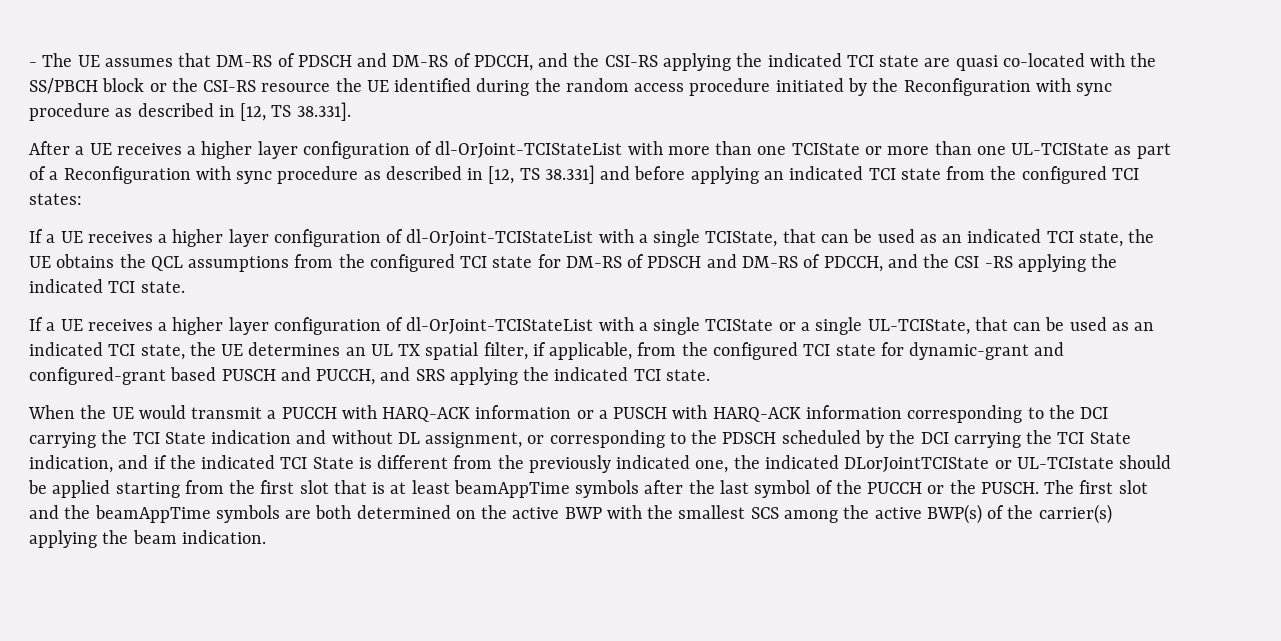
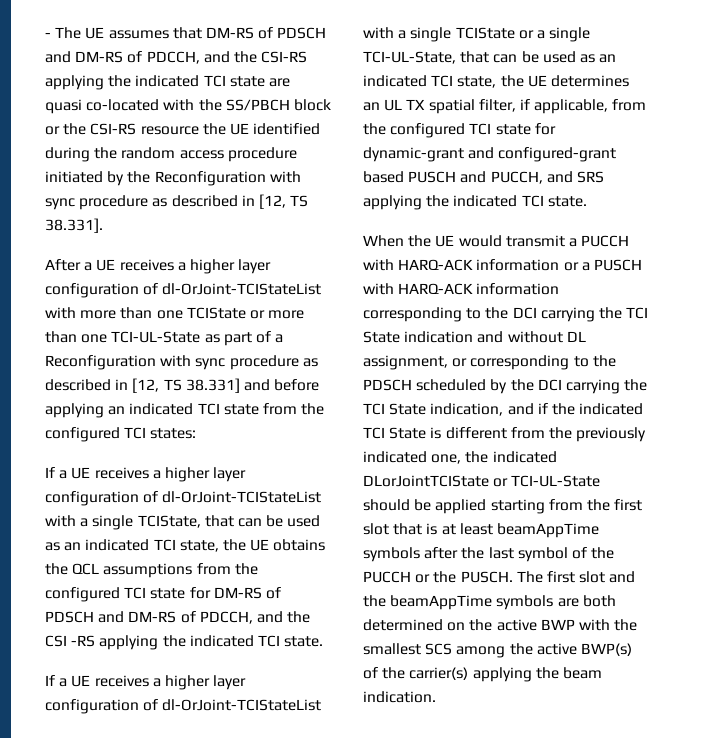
- After a UE receives a higher layer configuration of dl-OrJoint-TCIStateList with more than one TCIState or more than one UL-TCIState as part of a Reconfiguration with sync procedure as described in [12, TS 38.331] and before applying an indicated TCI state from the configured TCI states:
+ After a UE receives a higher layer configuration of dl-OrJoint-TCIStateList with more than one TCIState or more than one TCI-UL-State as part of a Reconfiguration with sync procedure as described in [12, TS 38.331] and before applying an indicated TCI state from the configured TCI states:
- If a UE receives a higher layer configuration of dl-OrJoint-TCIStateList with a single TCIState or a single UL-TCIState, that can be used as an indicated TCI state, the UE determines an UL TX spatial filter, if applicable, from the configured TCI state for dynamic-grant and configured-grant based PUSCH and PUCCH, and SRS applying the indicated TCI state.
+ If a UE receives a higher layer configuration of dl-OrJoint-TCIStateList with a single TCIState or a single TCI-UL-State, that can be used as an indicated TCI state, the UE determines an UL TX spatial filter, if applicable, from the configured TCI state for dynamic-grant and configured-grant based PUSCH and PUCCH, and SRS applying the indicated TCI state.
- When the UE would transmit a PUCCH with HARQ-ACK information or a PUSCH with HARQ-ACK information corresponding to the DCI carrying the TCI State indication and without DL assignment, or corresponding to the PDSCH scheduled by the DCI carrying the TCI State indication, and if the indicated TCI State is different from the previously indicated one, the indicated DLorJointTCIState or UL-TCIstate should be applied starting from the first slot that is at least beamAppTime symbols after the last symbol of the PUCCH or the PUSCH.
+ When the UE would transmit a PUCCH with HARQ-ACK information or a PUSCH with HARQ-ACK information corresponding to the DCI carrying the TCI State indication and without DL assignment, or corresponding to the PDSCH scheduled by the DCI carrying the TCI State indication, and if the indicated TCI State is different from the previously indicated one, the indicated DLorJointTCIState or TCI-UL-State should be applied starting from the first slot that is at least beamAppTime symbols after the last symbol of the PUCCH or the PUSCH.

